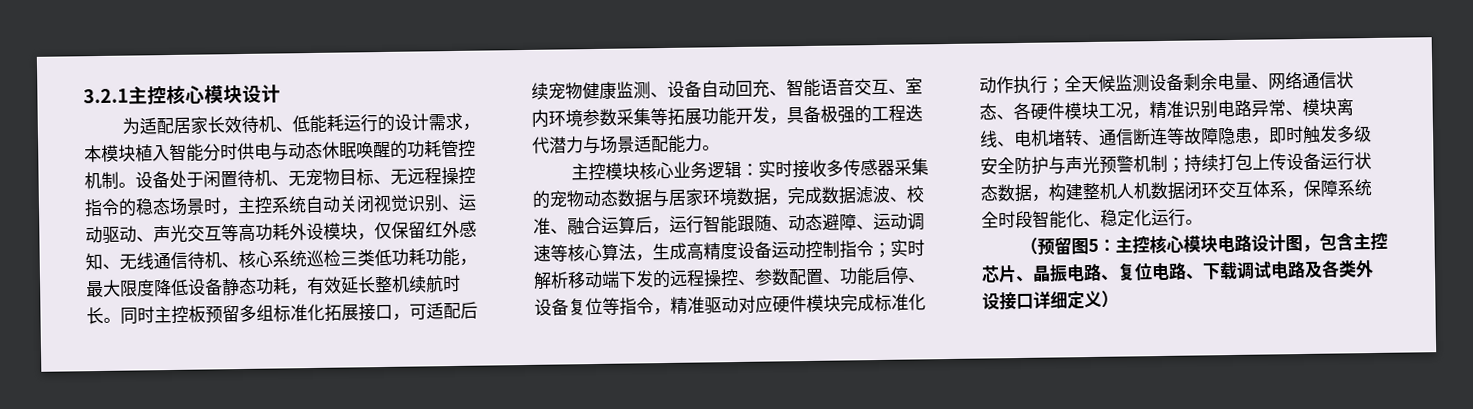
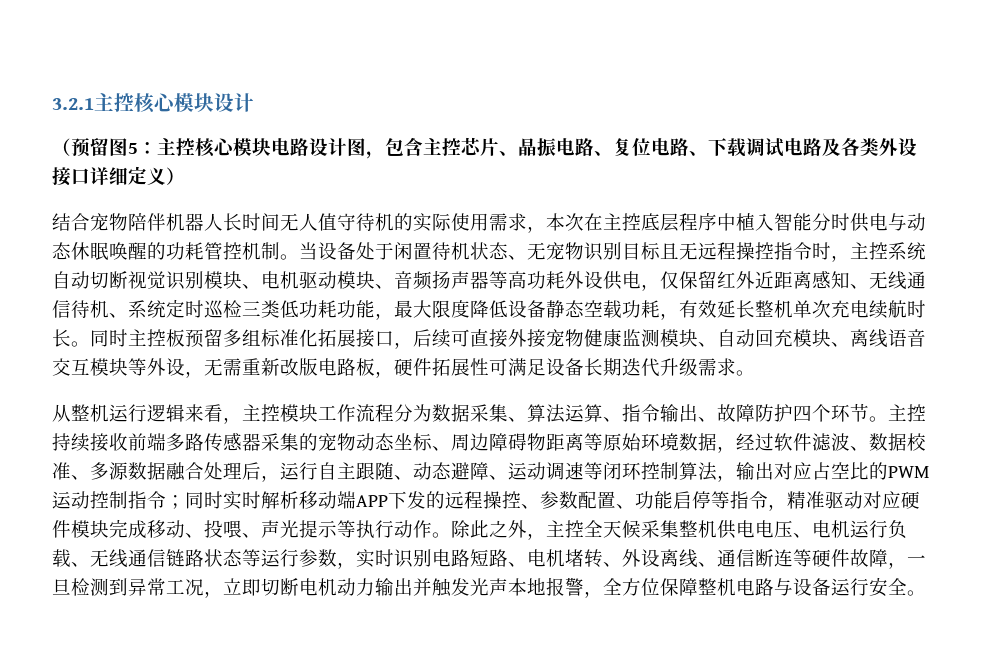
- 为适配居家长效待机、低能耗运行的设计需求，本模块植入智能分时供电与动态休眠唤醒的功耗管控机制。设备处于闲置待机、无宠物目标、无远程操控指令的稳态场景时，主控系统自动关闭视觉识别、运动驱动、声光交互等高功耗外设模块，仅保留红外感知、无线通信待机、核心系统巡检三类低功耗功能，最大限度降低设备静态功耗，有效延长整机续航时长。同时主控板预留多组标准化拓展接口，可适配后续宠物健康监测、设备自动回充、智能语音交互、室内环境参数采集等拓展功能开发，具备极强的工程迭代潜力与场景适配能力。
- 主控模块核心业务逻辑：实时接收多传感器采集的宠物动态数据与居家环境数据，完成数据滤波、校准、融合运算后，运行智能跟随、动态避障、运动调速等核心算法，生成高精度设备运动控制指令；实时解析移动端下发的远程操控、参数配置、功能启停、设备复位等指令，精准驱动对应硬件模块完成标准化动作执行；全天候监测设备剩余电量、网络通信状态、各硬件模块工况，精准识别电路异常、模块离线、电机堵转、通信断连等故障隐患，即时触发多级安全防护与声光预警机制；持续打包上传设备运行状态数据，构建整机人机数据闭环交互体系，保障系统全时段智能化、稳定化运行。
+ 结合宠物陪伴机器人长时间无人值守待机的实际使用需求，本次在主控底层程序中植入智能分时供电与动态休眠唤醒的功耗管控机制。当设备处于闲置待机状态、无宠物识别目标且无远程操控指令时，主控系统自动切断视觉识别模块、电机驱动模块、音频扬声器等高功耗外设供电，仅保留红外近距离感知、无线通信待机、系统定时巡检三类低功耗功能，最大限度降低设备静态空载功耗，有效延长整机单次充电续航时长。同时主控板预留多组标准化拓展接口，后续可直接外接宠物健康监测模块、自动回充模块、离线语音交互模块等外设，无需重新改版电路板，硬件拓展性可满足设备长期迭代升级需求。
+ 从整机运行逻辑来看，主控模块工作流程分为数据采集、算法运算、指令输出、故障防护四个环节。主控持续接收前端多路传感器采集的宠物动态坐标、周边障碍物距离等原始环境数据，经过软件滤波、数据校准、多源数据融合处理后，运行自主跟随、动态避障、运动调速等闭环控制算法，输出对应占空比的PWM运动控制指令；同时实时解析移动端APP下发的远程操控、参数配置、功能启停等指令，精准驱动对应硬件模块完成移动、投喂、声光提示等执行动作。除此之外，主控全天候采集整机供电电压、电机运行负载、无线通信链路状态等运行参数，实时识别电路短路、电机堵转、外设离线、通信断连等硬件故障，一旦检测到异常工况，立即切断电机动力输出并触发光声本地报警，全方位保障整机电路与设备运行安全。

